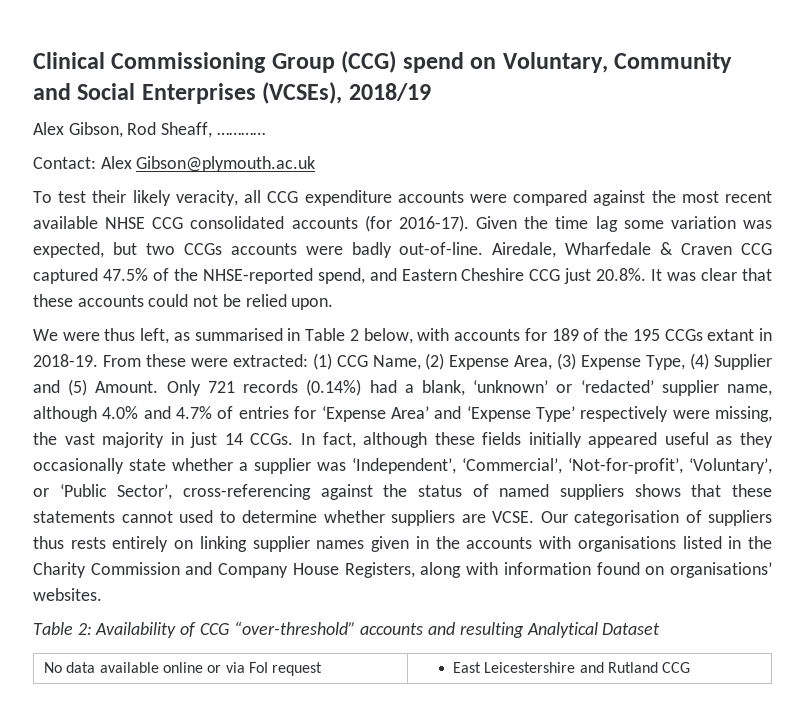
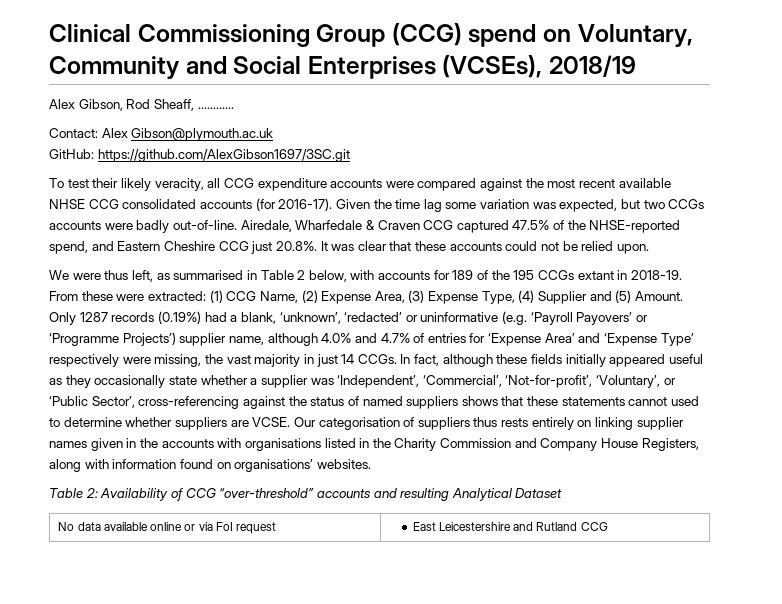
+ GitHub: https://github.com/AlexGibson1697/3SC.git
- Only 721 records (0.14%) had a blank, ‘unknown’ or ‘redacted’ supplier name, although 4.0% and 4.7% of entries for ‘Expense Area’ and ‘Expense Type’ respectively were missing, the vast majority in just 14 CCGs.
+ Only 1287 records (0.19%) had a blank, ‘unknown’, ‘redacted’ or uninformative (e.g. ‘Payroll Payovers’ or ‘Programme Projects’) supplier name, although 4.0% and 4.7% of entries for ‘Expense Area’ and ‘Expense Type’ respectively were missing, the vast majority in just 14 CCGs.

